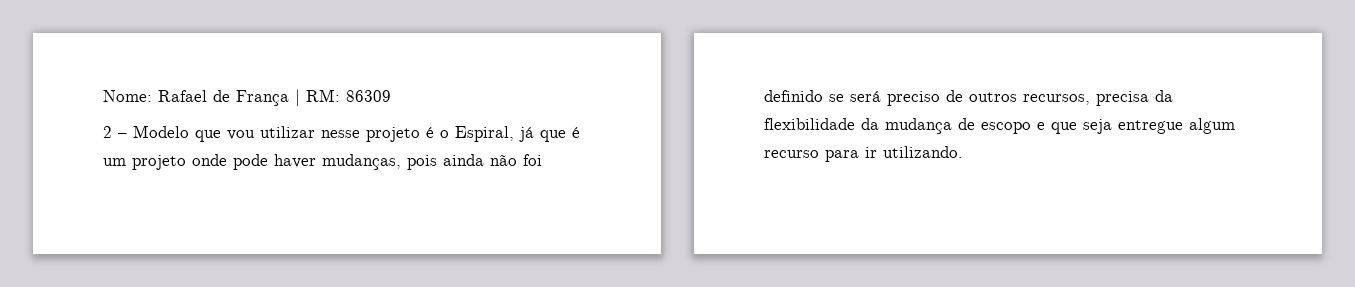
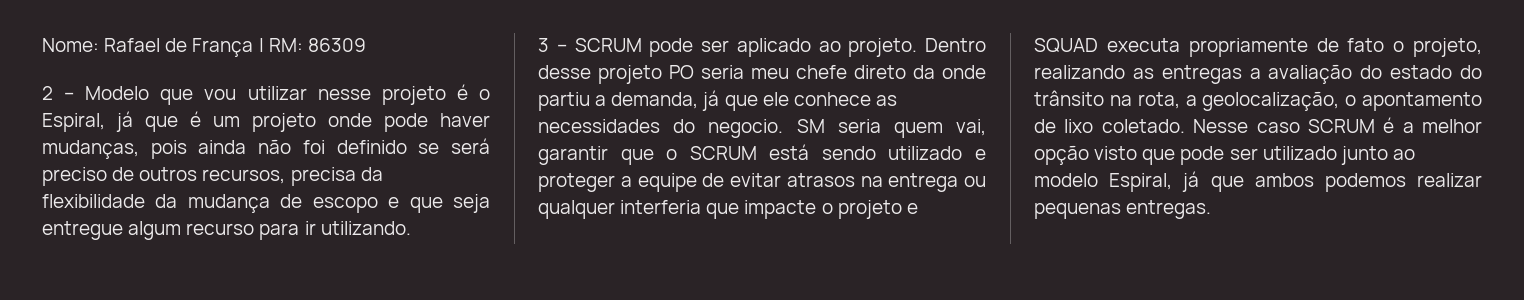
+ 3 – SCRUM pode ser aplicado ao projeto. Dentro desse projeto PO seria meu chefe direto da onde partiu a demanda, já que ele conhece as necessidades do negocio. SM seria quem vai, garantir que o SCRUM está sendo utilizado e proteger a equipe de evitar atrasos na entrega ou qualquer interferia que impacte o projeto e SQUAD executa propriamente de fato o projeto, realizando as entregas a avaliação do estado do trânsito na rota, a geolocalização, o apontamento de lixo coletado. Nesse caso SCRUM é a melhor opção visto que pode ser utilizado junto ao modelo Espiral, já que ambos podemos realizar pequenas entregas.

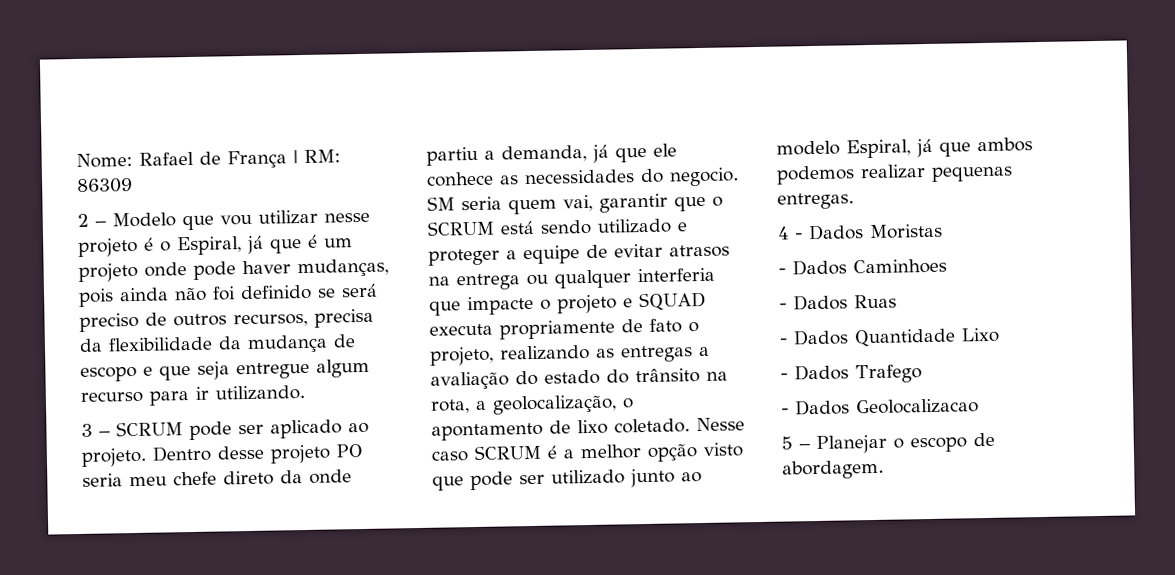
+ 4 - Dados Moristas
+ - Dados Caminhoes
+ - Dados Ruas
+ - Dados Quantidade Lixo
+ - Dados Trafego
+ - Dados Geolocalizacao
+ 5 – Planejar o escopo de abordagem.

